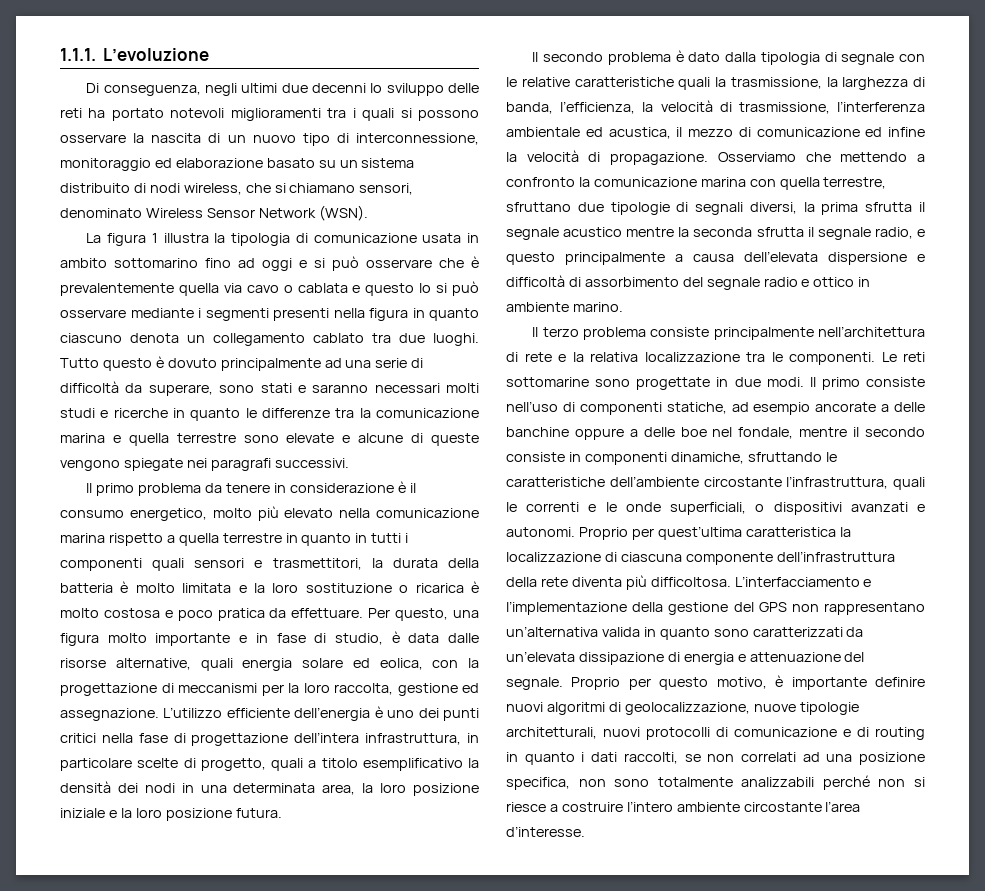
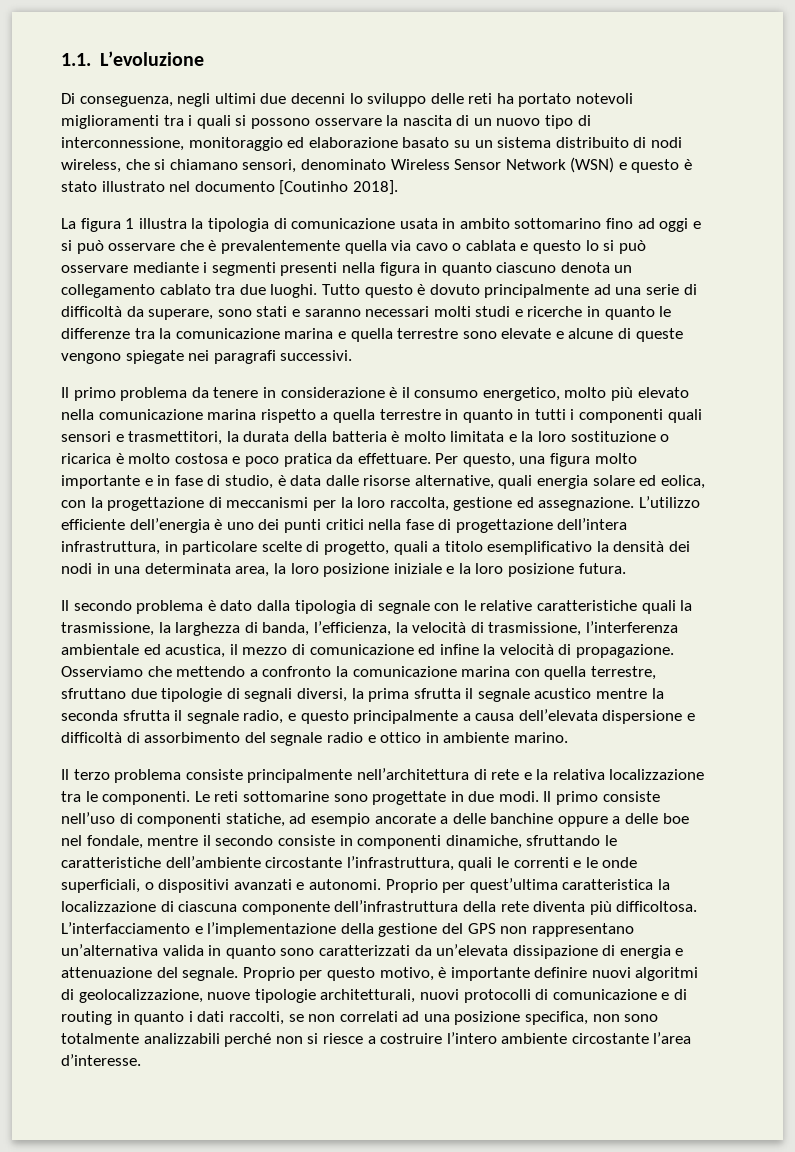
- 1.1.1. L’evoluzione
+ 1.1. L’evoluzione
- Di conseguenza, negli ultimi due decenni lo sviluppo delle reti ha portato notevoli miglioramenti tra i quali si possono osservare la nascita di un nuovo tipo di interconnessione, monitoraggio ed elaborazione basato su un sistema distribuito di nodi wireless, che si chiamano sensori, denominato Wireless Sensor Network (WSN).
+ Di conseguenza, negli ultimi due decenni lo sviluppo delle reti ha portato notevoli miglioramenti tra i quali si possono osservare la nascita di un nuovo tipo di interconnessione, monitoraggio ed elaborazione basato su un sistema distribuito di nodi wireless, che si chiamano sensori, denominato Wireless Sensor Network (WSN) e questo è stato illustrato nel documento [Coutinho 2018].

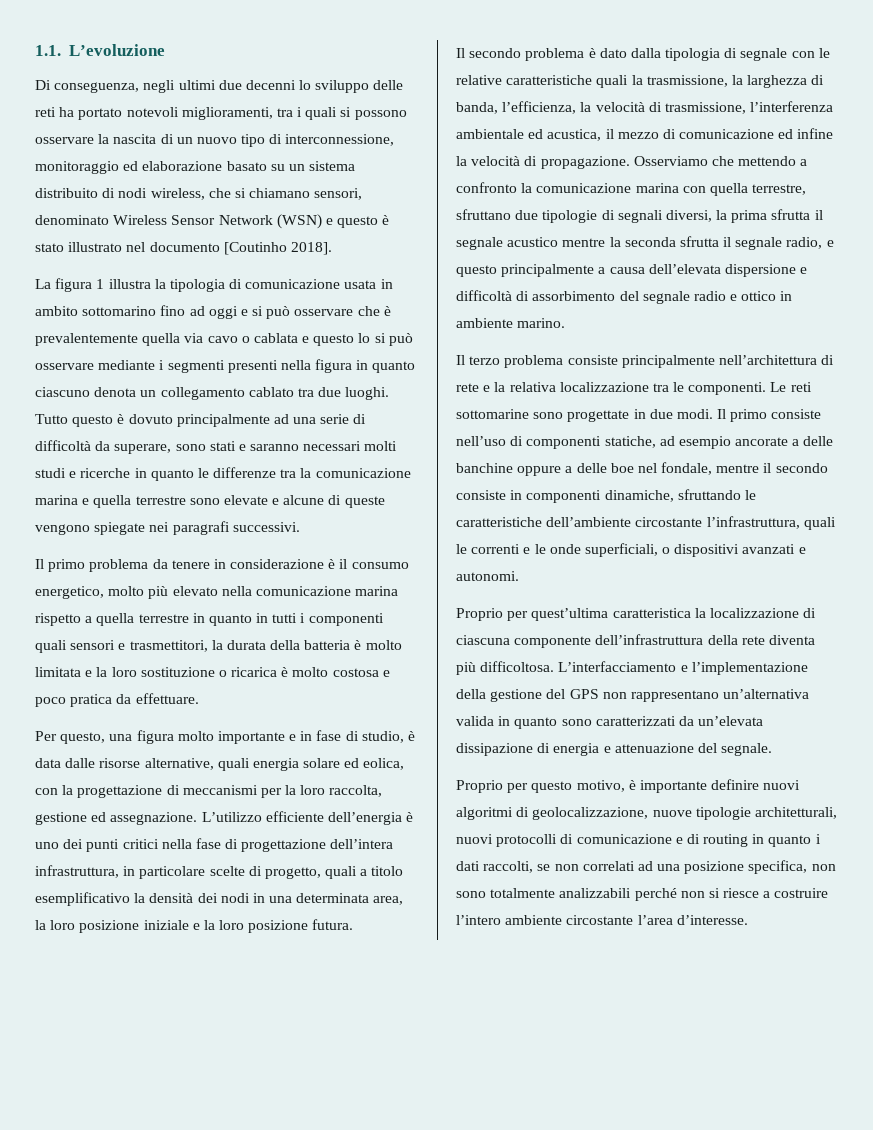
- Di conseguenza, negli ultimi due decenni lo sviluppo delle reti ha portato notevoli miglioramenti tra i quali si possono osservare la nascita di un nuovo tipo di interconnessione, monitoraggio ed elaborazione basato su un sistema distribuito di nodi wireless, che si chiamano sensori, denominato Wireless Sensor Network (WSN) e questo è stato illustrato nel documento [Coutinho 2018].
+ Di conseguenza, negli ultimi due decenni lo sviluppo delle reti ha portato notevoli miglioramenti, tra i quali si possono osservare la nascita di un nuovo tipo di interconnessione, monitoraggio ed elaborazione basato su un sistema distribuito di nodi wireless, che si chiamano sensori, denominato Wireless Sensor Network (WSN) e questo è stato illustrato nel documento [Coutinho 2018].
- Il primo problema da tenere in considerazione è il consumo energetico, molto più elevato nella comunicazione marina rispetto a quella terrestre in quanto in tutti i componenti quali sensori e trasmettitori, la durata della batteria è molto limitata e la loro sostituzione o ricarica è molto costosa e poco pratica da effettuare. Per questo, una figura molto importante e in fase di studio, è data dalle risorse alternative, quali energia solare ed eolica, con la progettazione di meccanismi per la loro raccolta, gestione ed assegnazione.
+ Il primo problema da tenere in considerazione è il consumo energetico, molto più elevato nella comunicazione marina rispetto a quella terrestre in quanto in tutti i componenti quali sensori e trasmettitori, la durata della batteria è molto limitata e la loro sostituzione o ricarica è molto costosa e poco pratica da effettuare.
+ Per questo, una figura molto importante e in fase di studio, è data dalle risorse alternative, quali energia solare ed eolica, con la progettazione di meccanismi per la loro raccolta, gestione ed assegnazione.
- Il primo consiste nell’uso di componenti statiche, ad esempio ancorate a delle banchine oppure a delle boe nel fondale, mentre il secondo consiste in componenti dinamiche, sfruttando le caratteristiche dell’ambiente circostante l’infrastruttura, quali le correnti e le onde superficiali, o dispositivi avanzati e autonomi. Proprio per quest’ultima caratteristica la localizzazione di ciascuna componente dell’infrastruttura della rete diventa più difficoltosa.
+ Il primo consiste nell’uso di componenti statiche, ad esempio ancorate a delle banchine oppure a delle boe nel fondale, mentre il secondo consiste in componenti dinamiche, sfruttando le caratteristiche dell’ambiente circostante l’infrastruttura, quali le correnti e le onde superficiali, o dispositivi avanzati e autonomi.
+ Proprio per quest’ultima caratteristica la localizzazione di ciascuna componente dell’infrastruttura della rete diventa più difficoltosa.
- L’interfacciamento e l’implementazione della gestione del GPS non rappresentano un’alternativa valida in quanto sono caratterizzati da un’elevata dissipazione di energia e attenuazione del segnale. Proprio per questo motivo, è importante definire nuovi algoritmi di geolocalizzazione, nuove tipologie architetturali, nuovi protocolli di comunicazione e di routing in quanto i dati raccolti, se non correlati ad una posizione specifica, non sono totalmente analizzabili perché non si riesce a costruire l’intero ambiente circostante l’area d’interesse.
+ L’interfacciamento e l’implementazione della gestione del GPS non rappresentano un’alternativa valida in quanto sono caratterizzati da un’elevata dissipazione di energia e attenuazione del segnale.
+ Proprio per questo motivo, è importante definire nuovi algoritmi di geolocalizzazione, nuove tipologie architetturali, nuovi protocolli di comunicazione e di routing in quanto i dati raccolti, se non correlati ad una posizione specifica, non sono totalmente analizzabili perché non si riesce a costruire l’intero ambiente circostante l’area d’interesse.

